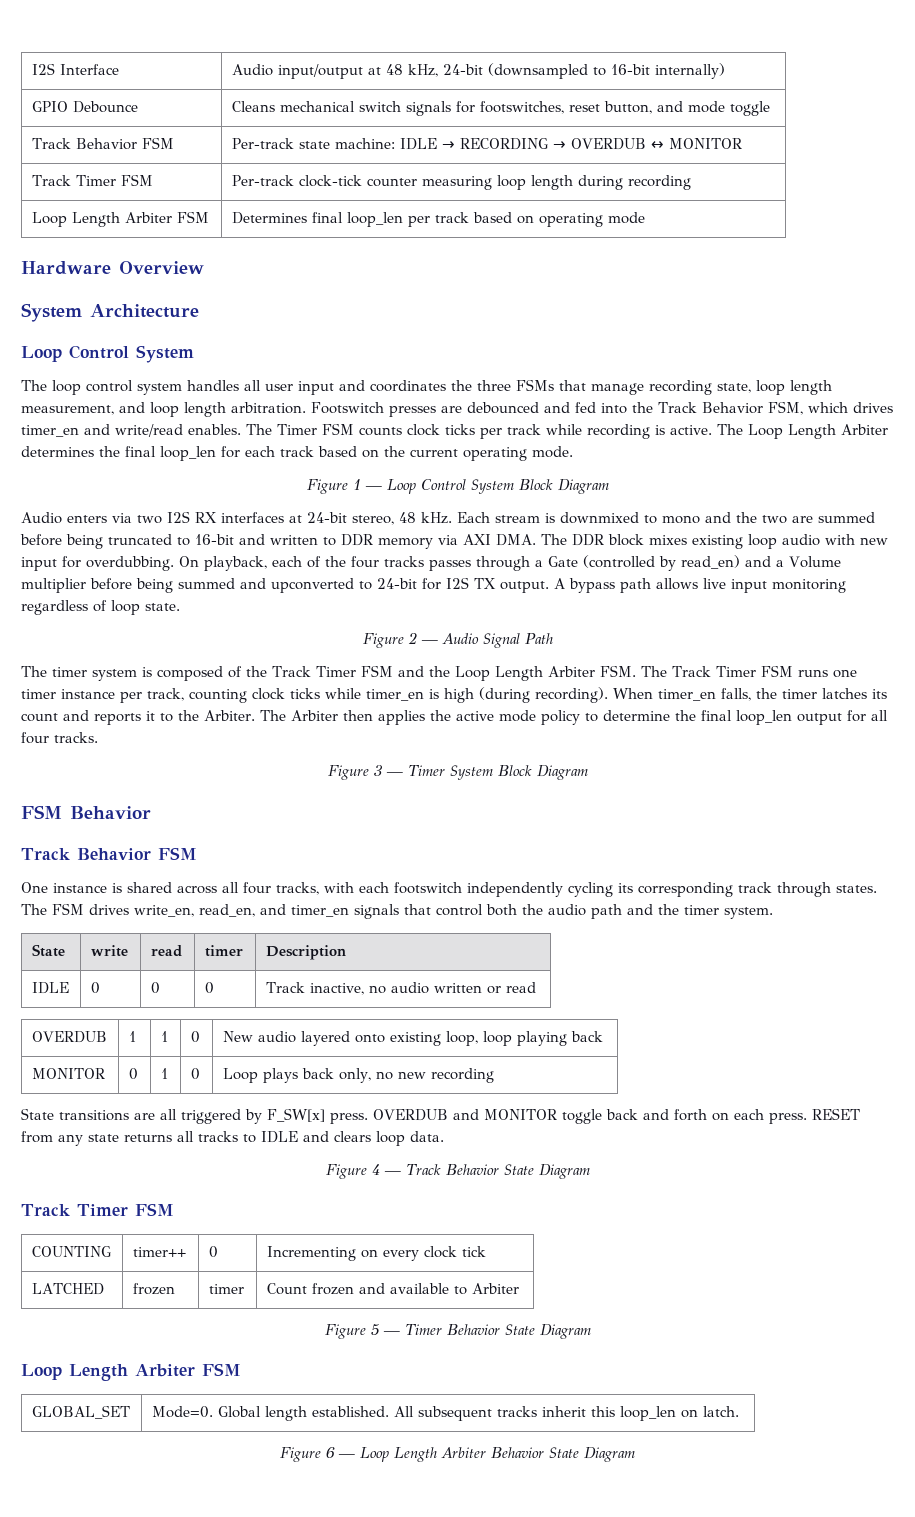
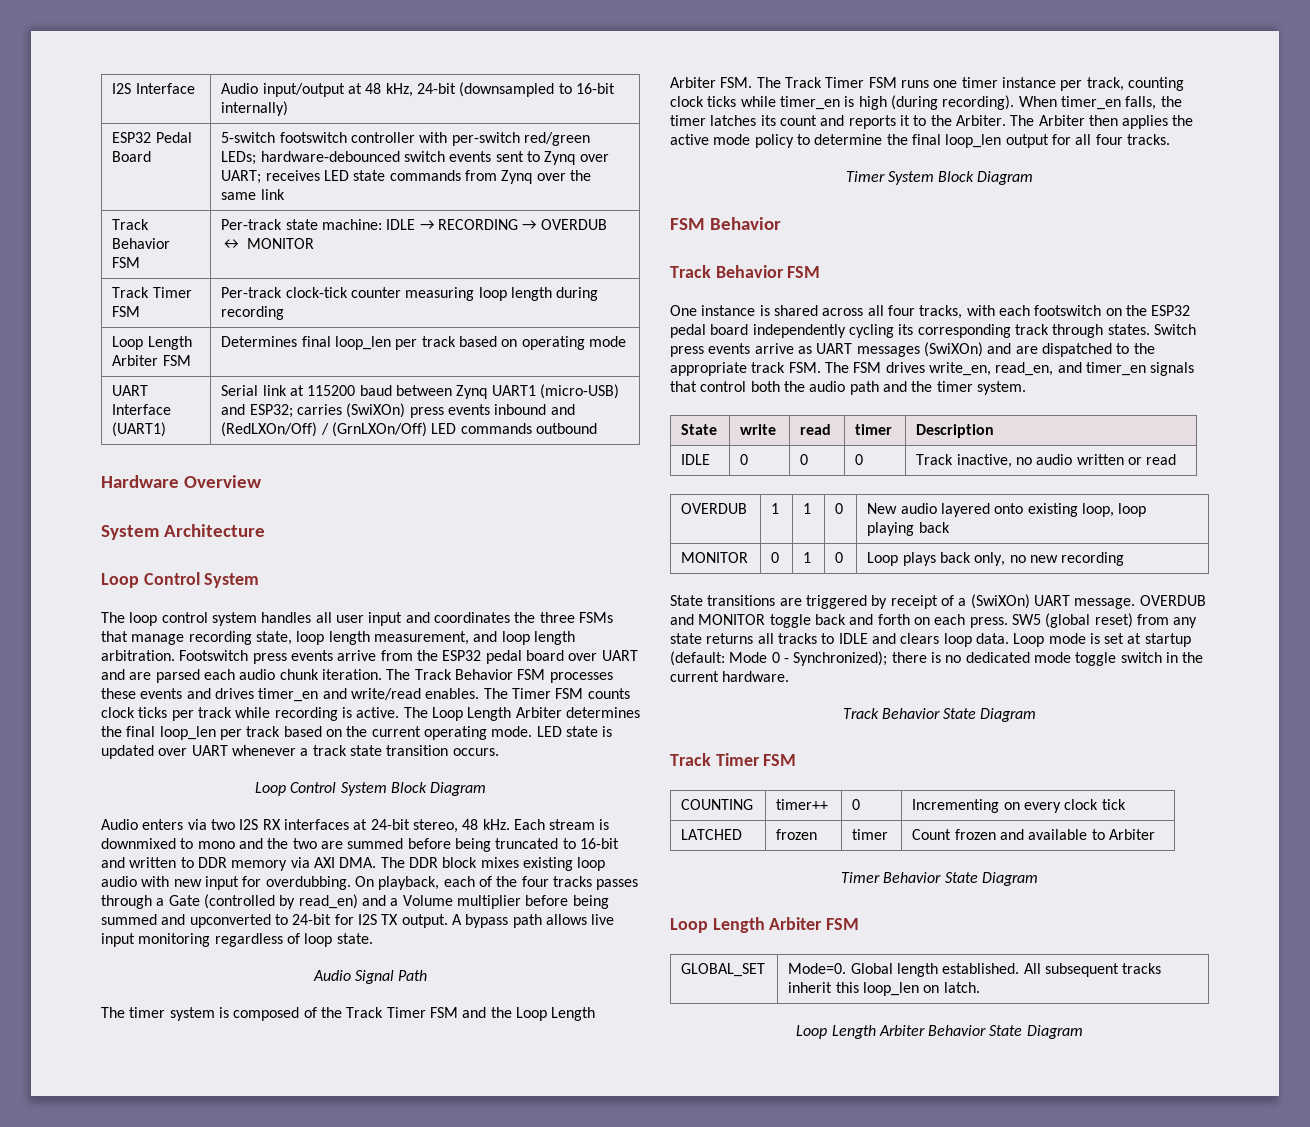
- GPIO Debounce | Cleans mechanical switch signals for footswitches, reset button, and mode toggle
+ ESP32 Pedal Board | 5-switch footswitch controller with per-switch red/green LEDs; hardware-debounced switch events sent to Zynq over UART; receives LED state commands from Zynq over the same link
+ UART Interface (UART1) | Serial link at 115200 baud between Zynq UART1 (micro-USB) and ESP32; carries (SwiXOn) press events inbound and (RedLXOn/Off) / (GrnLXOn/Off) LED commands outbound
- Footswitch presses are debounced and fed into the Track Behavior FSM, which drives timer_en and write/read enables.
+ Footswitch press events arrive from the ESP32 pedal board over UART and are parsed each audio chunk iteration. The Track Behavior FSM processes these events and drives timer_en and write/read enables.
- The Loop Length Arbiter determines the final loop_len for each track based on the current operating mode.
- Figure 1 — Loop Control System Block Diagram
+ The Loop Length Arbiter determines the final loop_len per track based on the current operating mode. LED state is updated over UART whenever a track state transition occurs.
+ Loop Control System Block Diagram
- Figure 2 — Audio Signal Path
+ Audio Signal Path
- Figure 3 — Timer System Block Diagram
+ Timer System Block Diagram
- One instance is shared across all four tracks, with each footswitch independently cycling its corresponding track through states.
+ One instance is shared across all four tracks, with each footswitch on the ESP32 pedal board independently cycling its corresponding track through states.
- The FSM drives write_en, read_en, and timer_en signals that control both the audio path and the timer system.
+ Switch press events arrive as UART messages (SwiXOn) and are dispatched to the appropriate track FSM. The FSM drives write_en, read_en, and timer_en signals that control both the audio path and the timer system.
- State transitions are all triggered by F_SW[x] press.
+ State transitions are triggered by receipt of a (SwiXOn) UART message.
- RESET from any state returns all tracks to IDLE and clears loop data.
- Figure 4 — Track Behavior State Diagram
+ SW5 (global reset) from any state returns all tracks to IDLE and clears loop data. Loop mode is set at startup (default: Mode 0 - Synchronized); there is no dedicated mode toggle switch in the current hardware.
+ Track Behavior State Diagram
- Figure 5 — Timer Behavior State Diagram
+ Timer Behavior State Diagram
- Figure 6 — Loop Length Arbiter Behavior State Diagram
+ Loop Length Arbiter Behavior State Diagram

